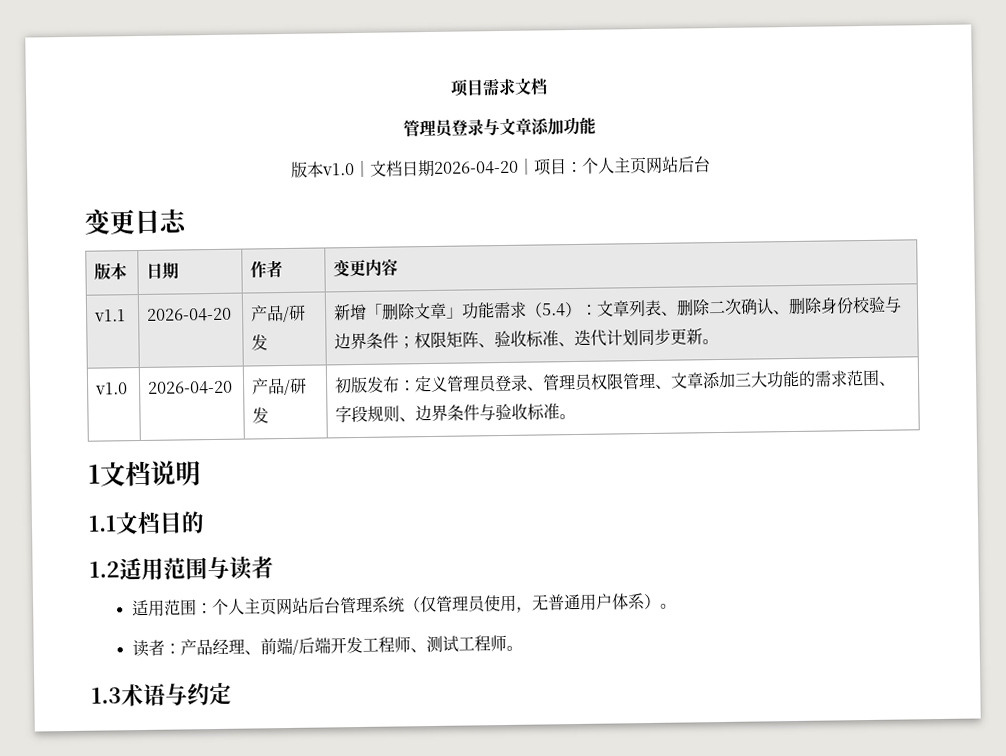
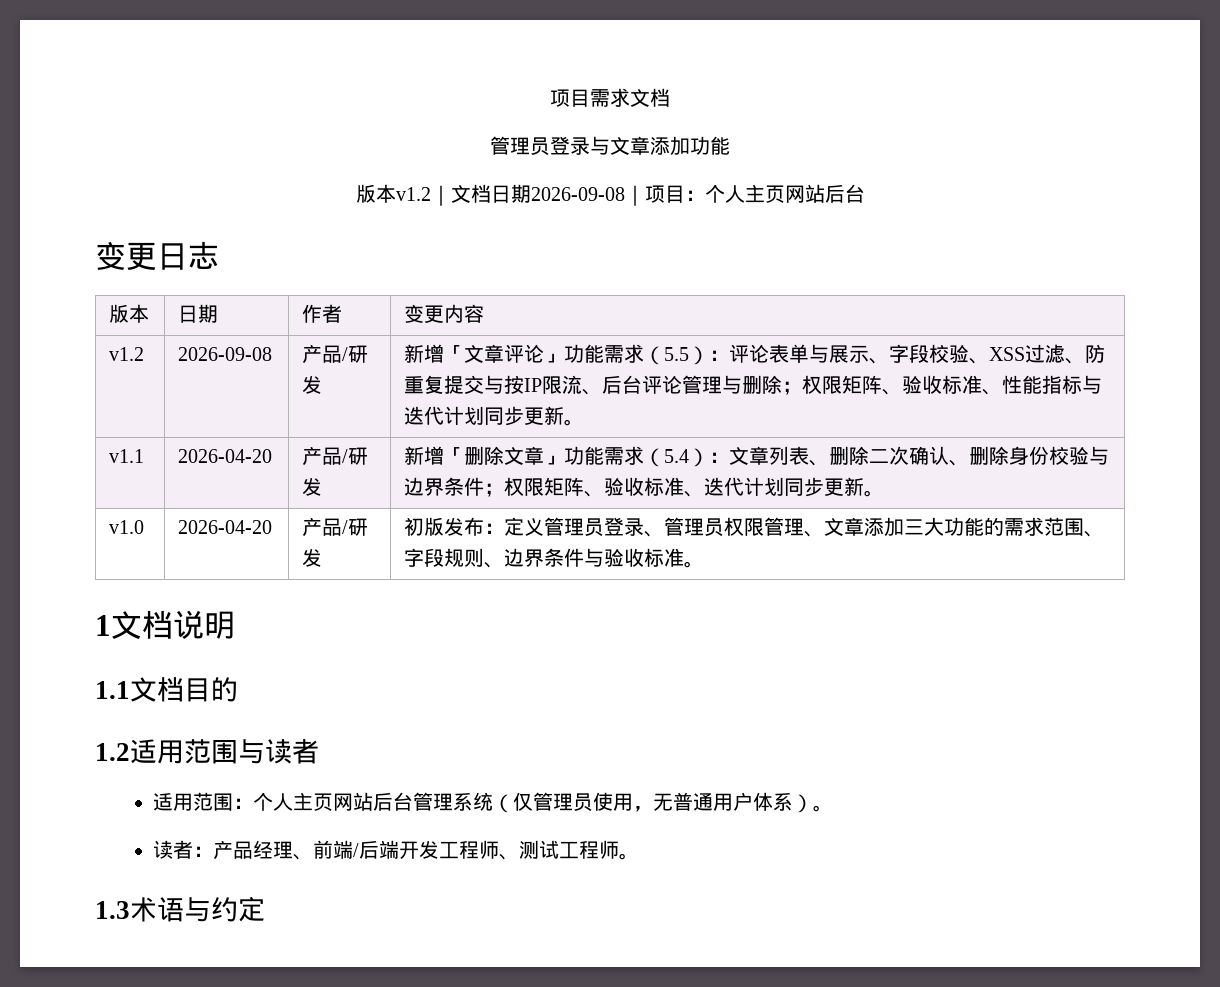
- 版本v1.0｜文档日期2026-04-20｜项目：个人主页网站后台
+ 版本v1.2｜文档日期2026-09-08｜项目：个人主页网站后台
+ v1.2 | 2026-09-08 | 产品/研发 | 新增「文章评论」功能需求（5.5）：评论表单与展示、字段校验、XSS过滤、防重复提交与按IP限流、后台评论管理与删除；权限矩阵、验收标准、性能指标与迭代计划同步更新。

